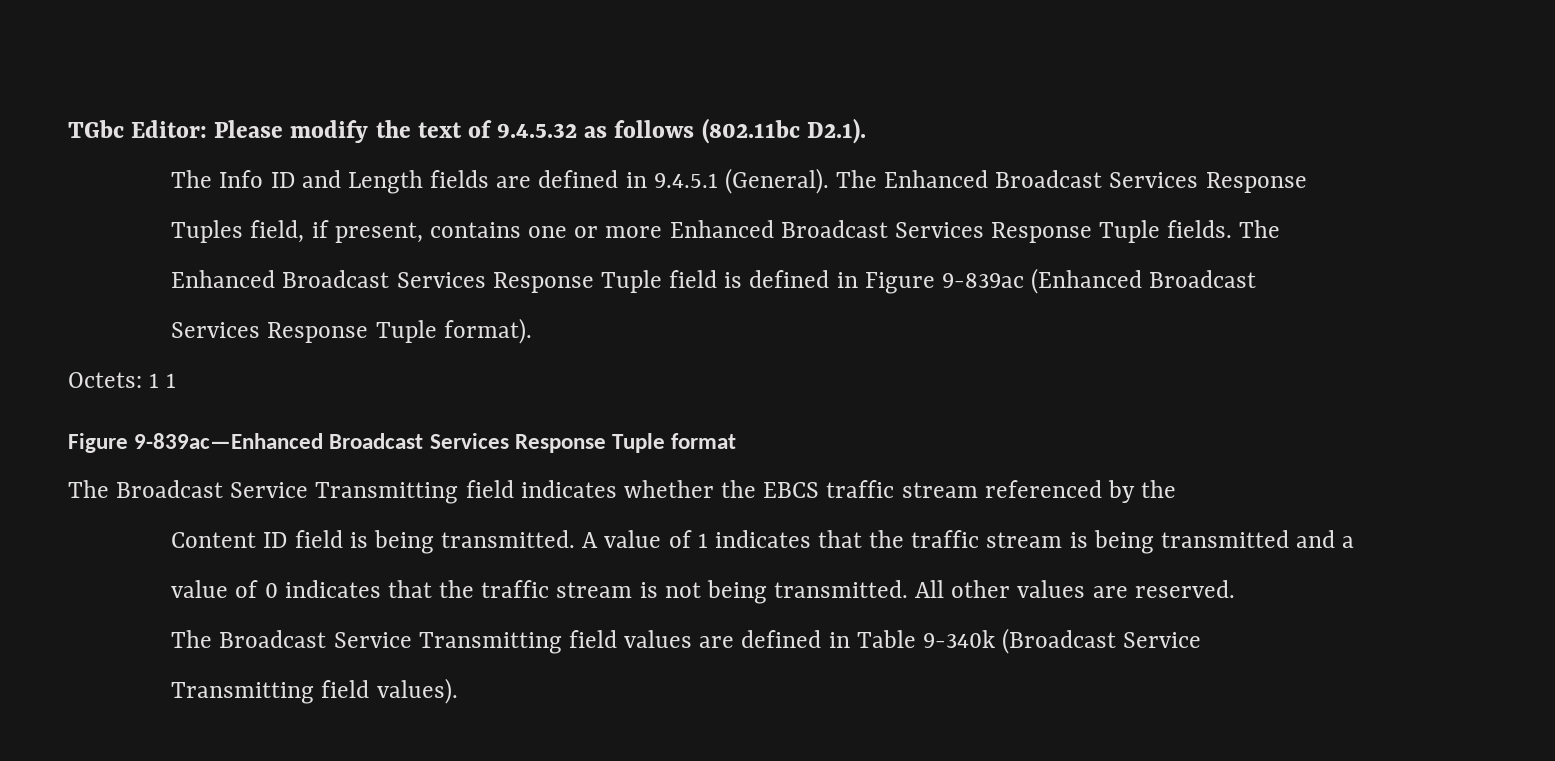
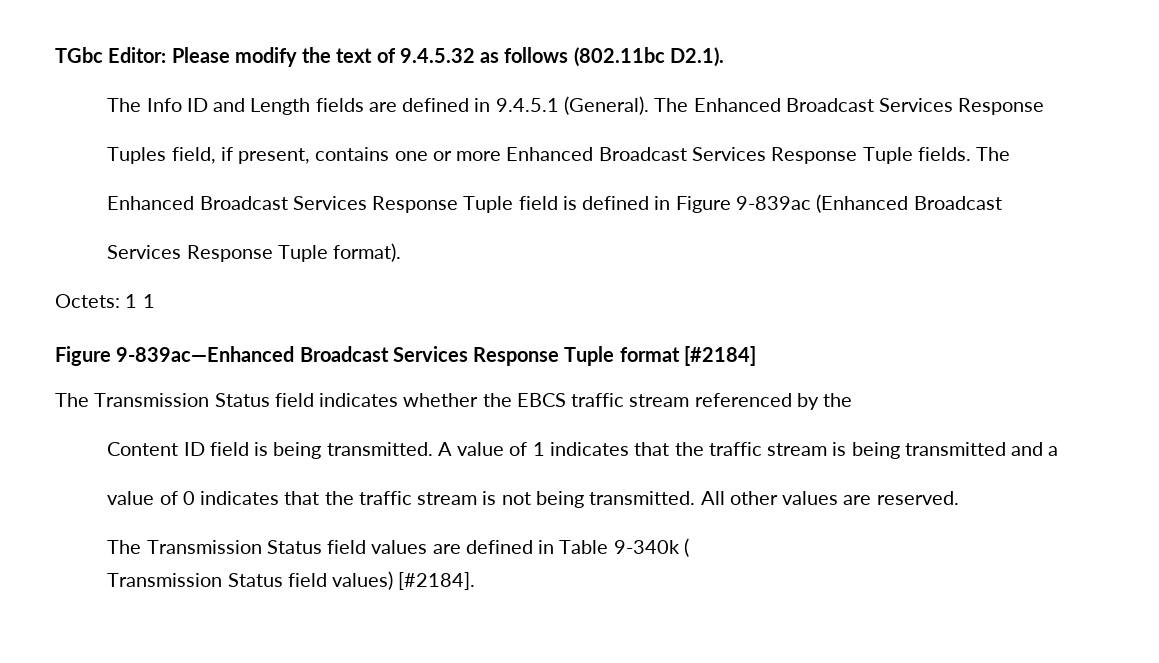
- Figure 9-839ac—Enhanced Broadcast Services Response Tuple format
- The Broadcast Service Transmitting field indicates whether the EBCS traffic stream referenced by the
+ Figure 9-839ac—Enhanced Broadcast Services Response Tuple format [#2184]
+ The Transmission Status field indicates whether the EBCS traffic stream referenced by the
- The Broadcast Service Transmitting field values are defined in Table 9-340k (Broadcast Service
- Transmitting field values).
+ The Transmission Status field values are defined in Table 9-340k (
+ Transmission Status field values) [#2184].

